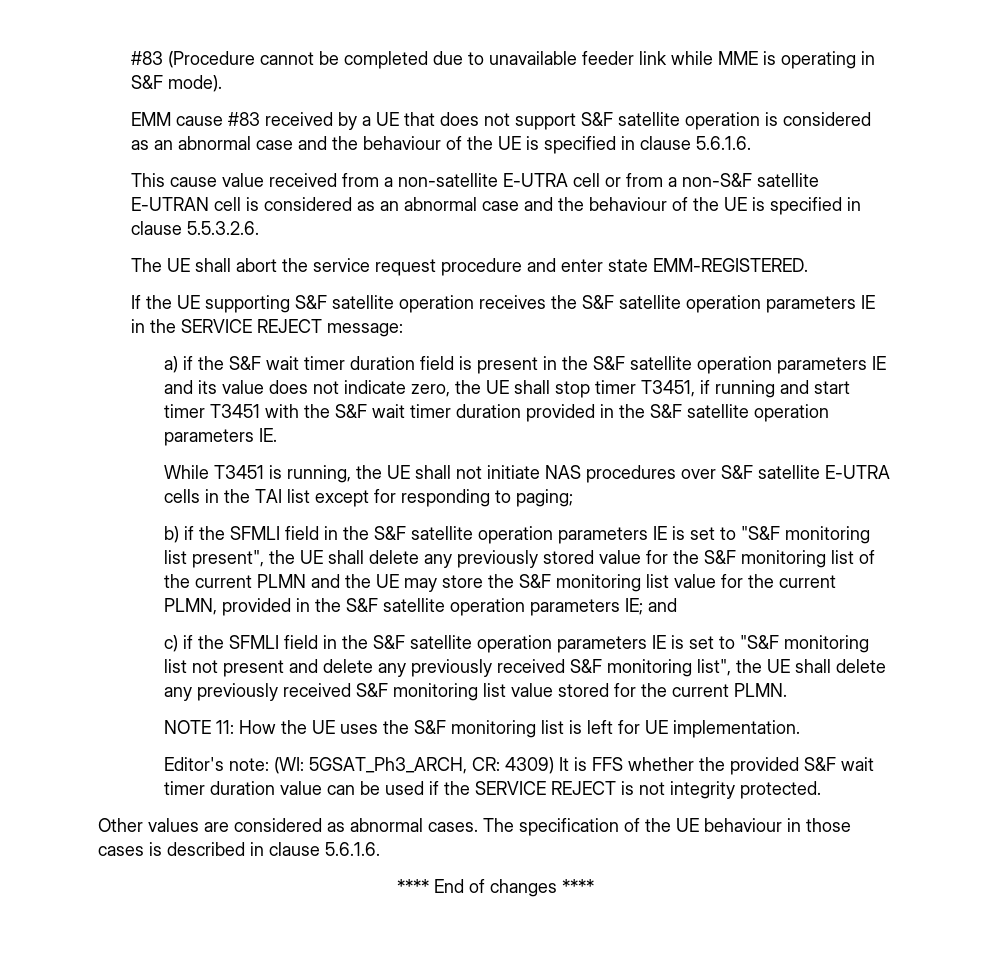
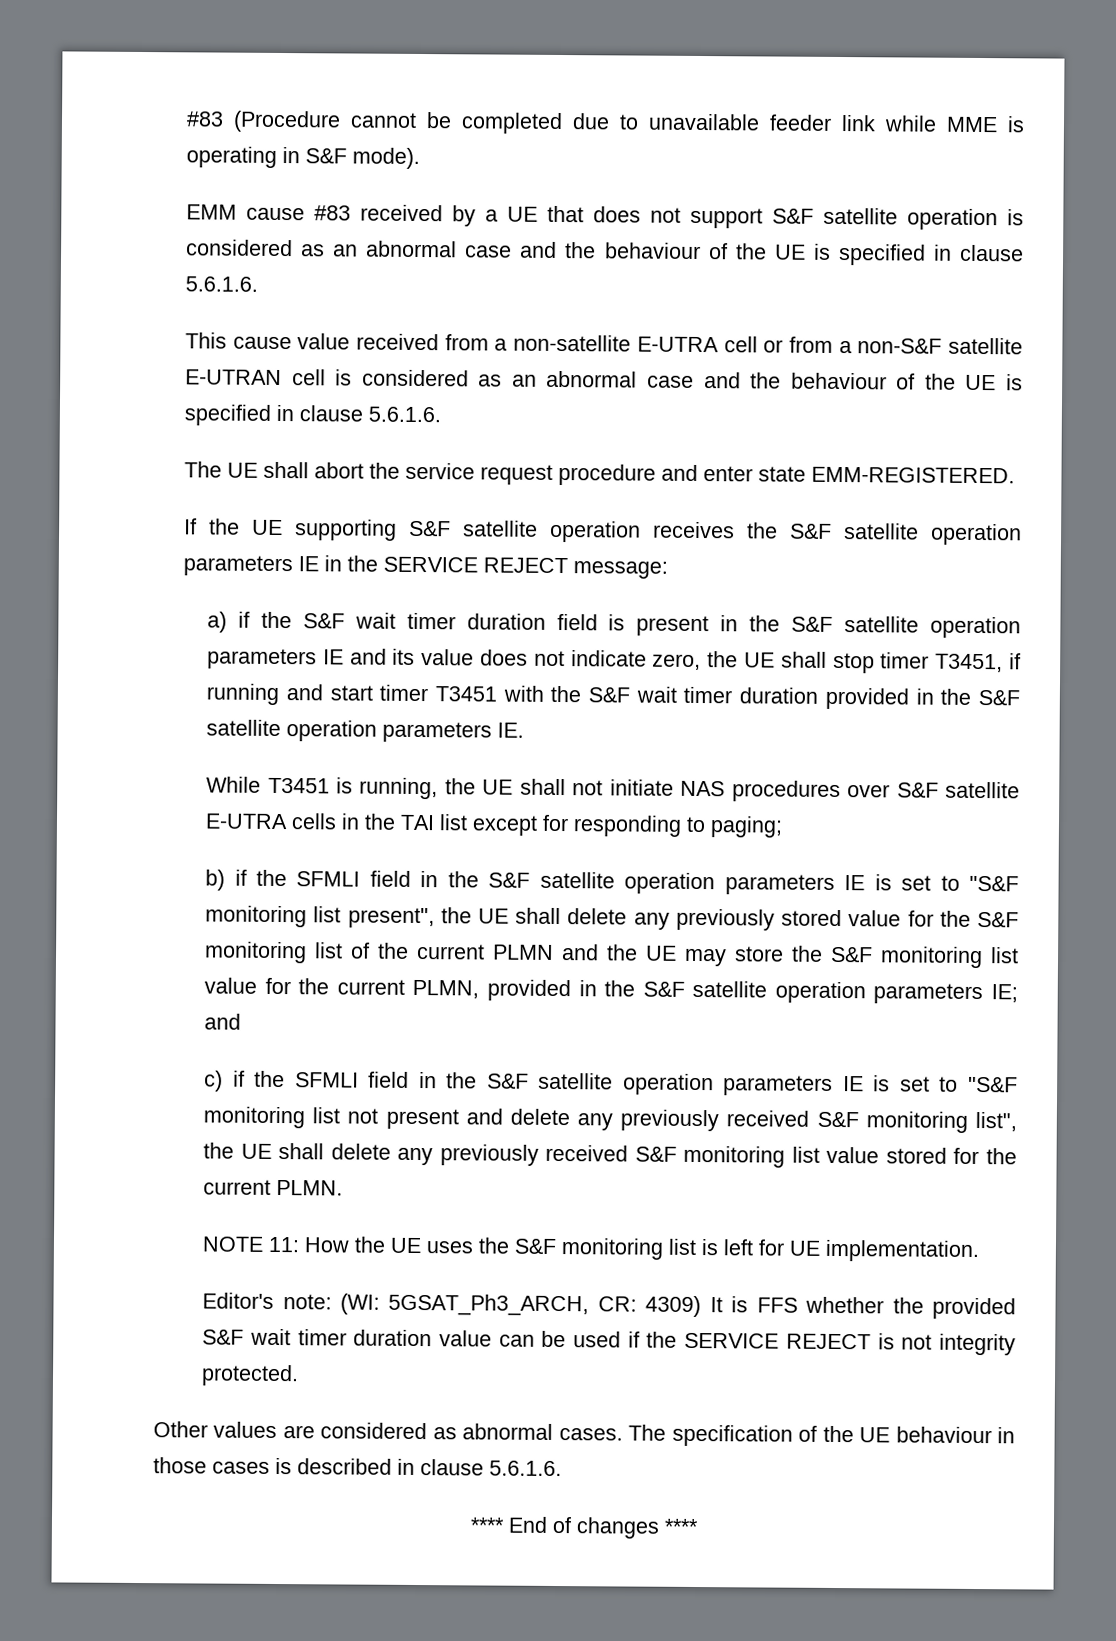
- This cause value received from a non-satellite E-UTRA cell or from a non-S&F satellite E-UTRAN cell is considered as an abnormal case and the behaviour of the UE is specified in clause 5.5.3.2.6.
+ This cause value received from a non-satellite E-UTRA cell or from a non-S&F satellite E-UTRAN cell is considered as an abnormal case and the behaviour of the UE is specified in clause 5.6.1.6.

